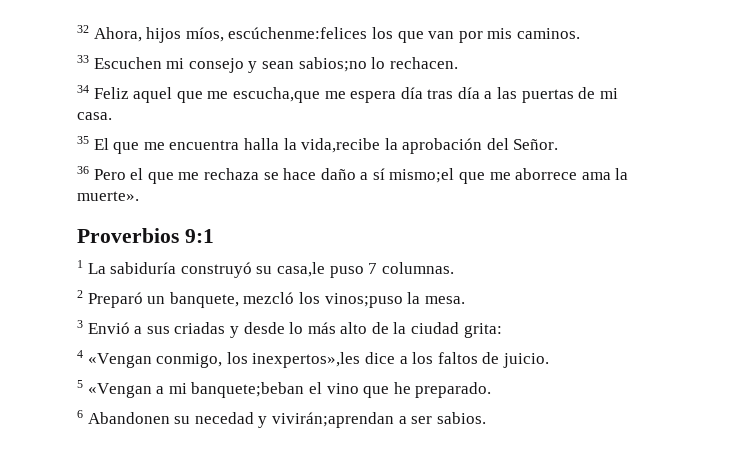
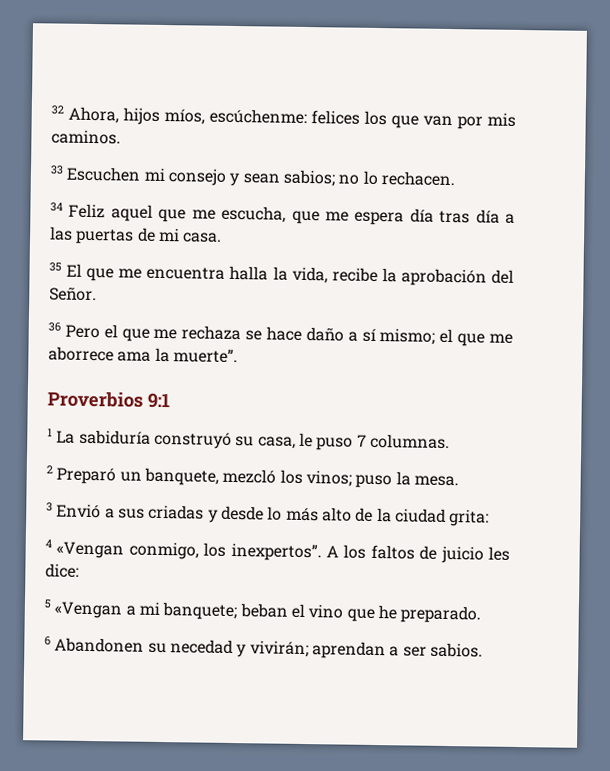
- 32 Ahora, hijos míos, escúchenme:felices los que van por mis caminos.
+ 32 Ahora, hijos míos, escúchenme: felices los que van por mis caminos.
- 33 Escuchen mi consejo y sean sabios;no lo rechacen.
+ 33 Escuchen mi consejo y sean sabios; no lo rechacen.
- 34 Feliz aquel que me escucha,que me espera día tras día a las puertas de mi casa.
+ 34 Feliz aquel que me escucha, que me espera día tras día a las puertas de mi casa.
- 35 El que me encuentra halla la vida,recibe la aprobación del Señor.
+ 35 El que me encuentra halla la vida, recibe la aprobación del Señor.
- 36 Pero el que me rechaza se hace daño a sí mismo;el que me aborrece ama la muerte».
+ 36 Pero el que me rechaza se hace daño a sí mismo; el que me aborrece ama la muerte”.
- 1 La sabiduría construyó su casa,le puso 7 columnas.
+ 1 La sabiduría construyó su casa, le puso 7 columnas.
- 2 Preparó un banquete, mezcló los vinos;puso la mesa.
+ 2 Preparó un banquete, mezcló los vinos; puso la mesa.
- 4 «Vengan conmigo, los inexpertos»,les dice a los faltos de juicio.
+ 4 «Vengan conmigo, los inexpertos”. A los faltos de juicio les dice:
- 5 «Vengan a mi banquete;beban el vino que he preparado.
+ 5 «Vengan a mi banquete; beban el vino que he preparado.
- 6 Abandonen su necedad y vivirán;aprendan a ser sabios.
+ 6 Abandonen su necedad y vivirán; aprendan a ser sabios.

